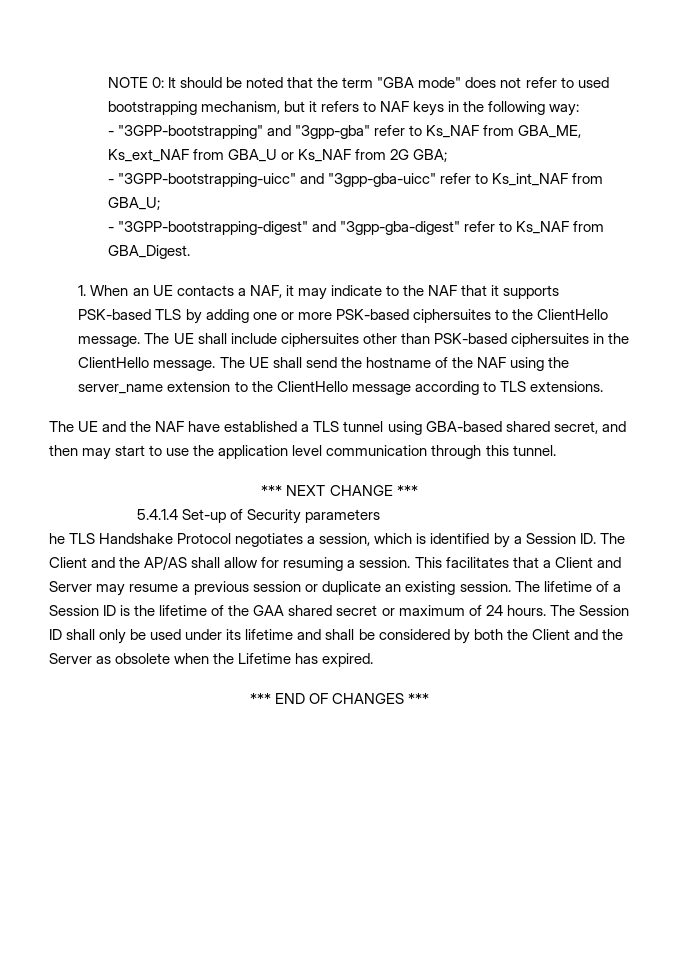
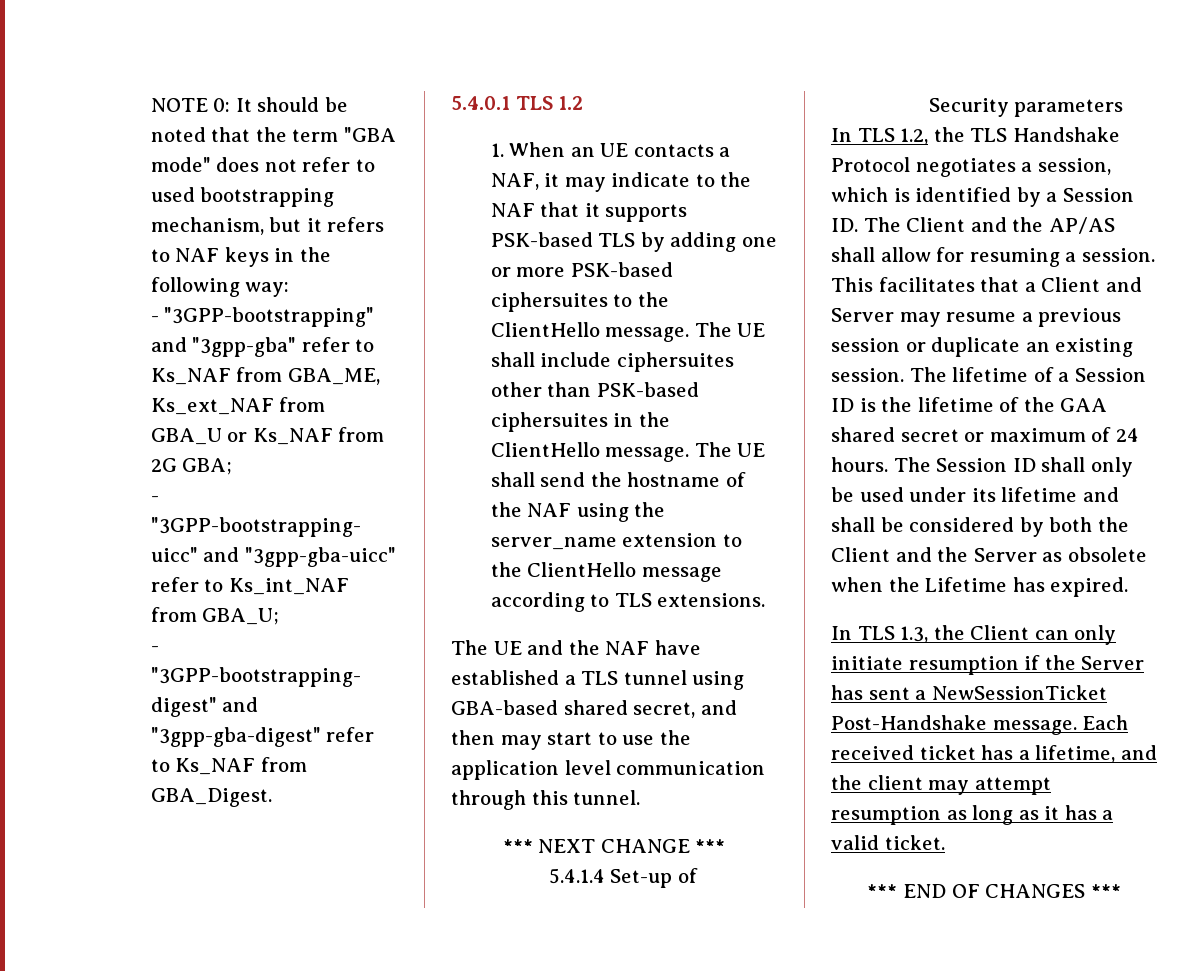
+ 5.4.0.1 TLS 1.2
- he TLS Handshake Protocol negotiates a session, which is identified by a Session ID. The Client and the AP/AS shall allow for resuming a session.
+ In TLS 1.2, the TLS Handshake Protocol negotiates a session, which is identified by a Session ID. The Client and the AP/AS shall allow for resuming a session.
+ In TLS 1.3, the Client can only initiate resumption if the Server has sent a NewSessionTicket Post-Handshake message. Each received ticket has a lifetime, and the client may attempt resumption as long as it has a valid ticket.

